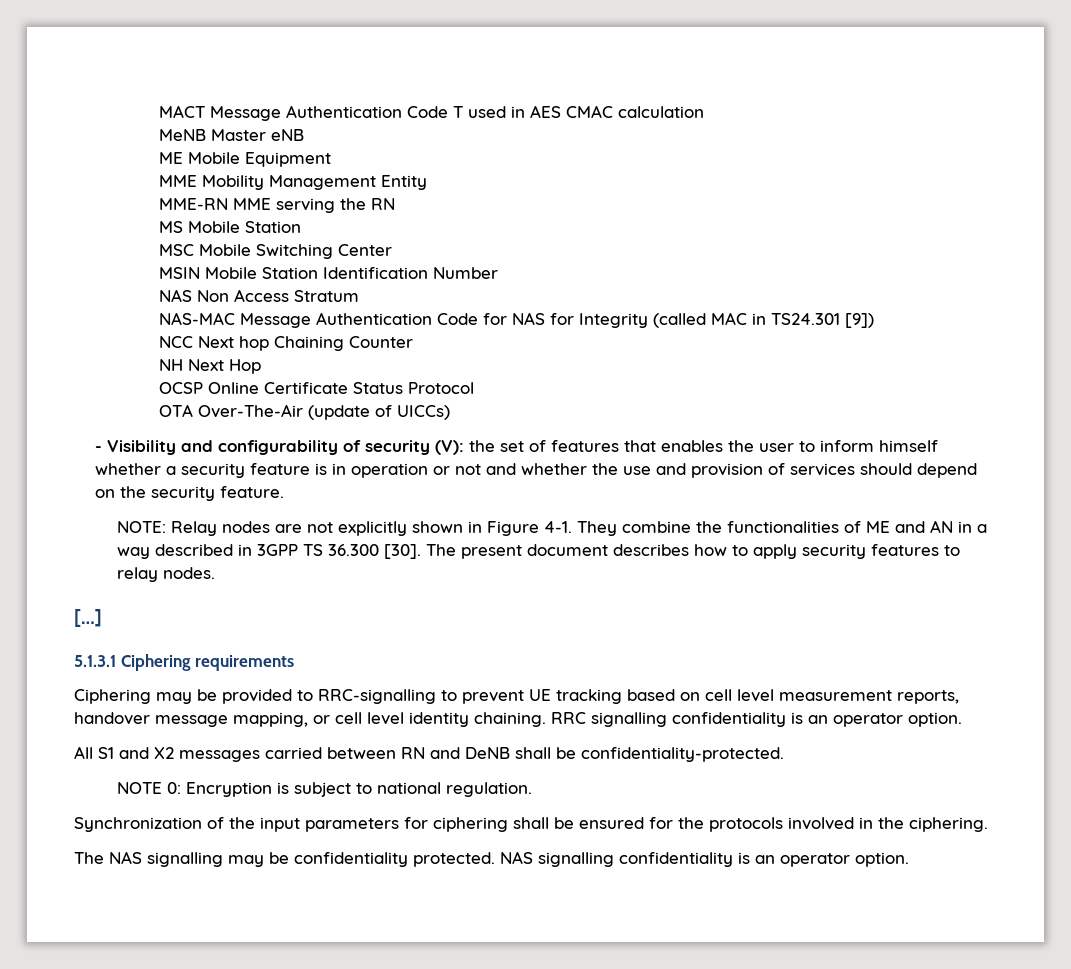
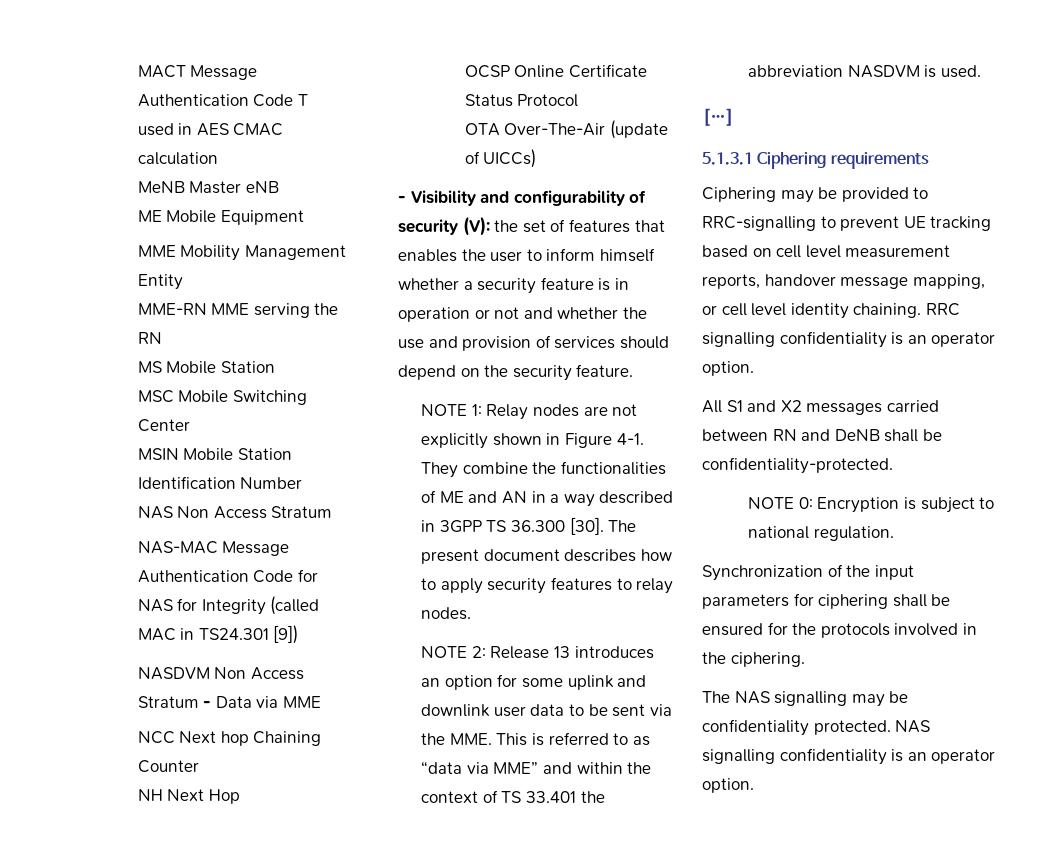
+ NASDVM Non Access Stratum - Data via MME
- NOTE: Relay nodes are not explicitly shown in Figure 4-1.
+ NOTE 1: Relay nodes are not explicitly shown in Figure 4-1.
+ NOTE 2: Release 13 introduces an option for some uplink and downlink user data to be sent via the MME. This is referred to as “data via MME” and within the context of TS 33.401 the abbreviation NASDVM is used.

